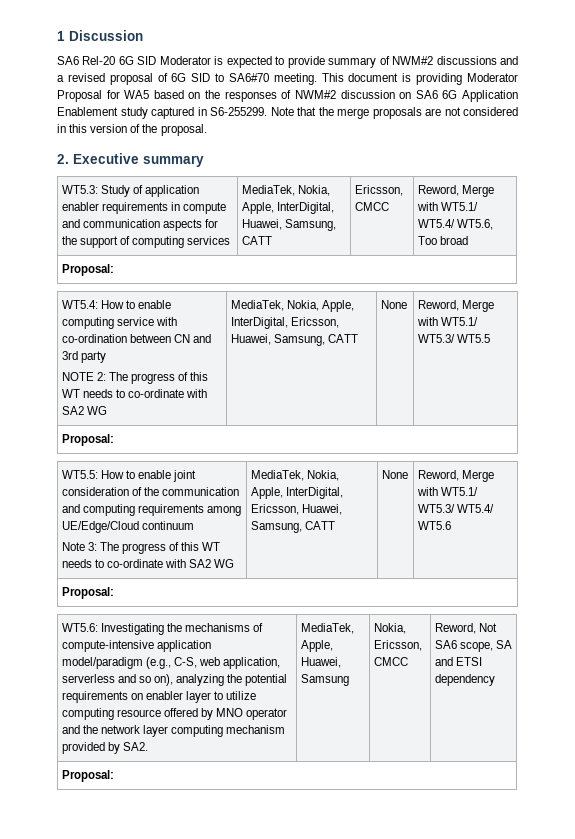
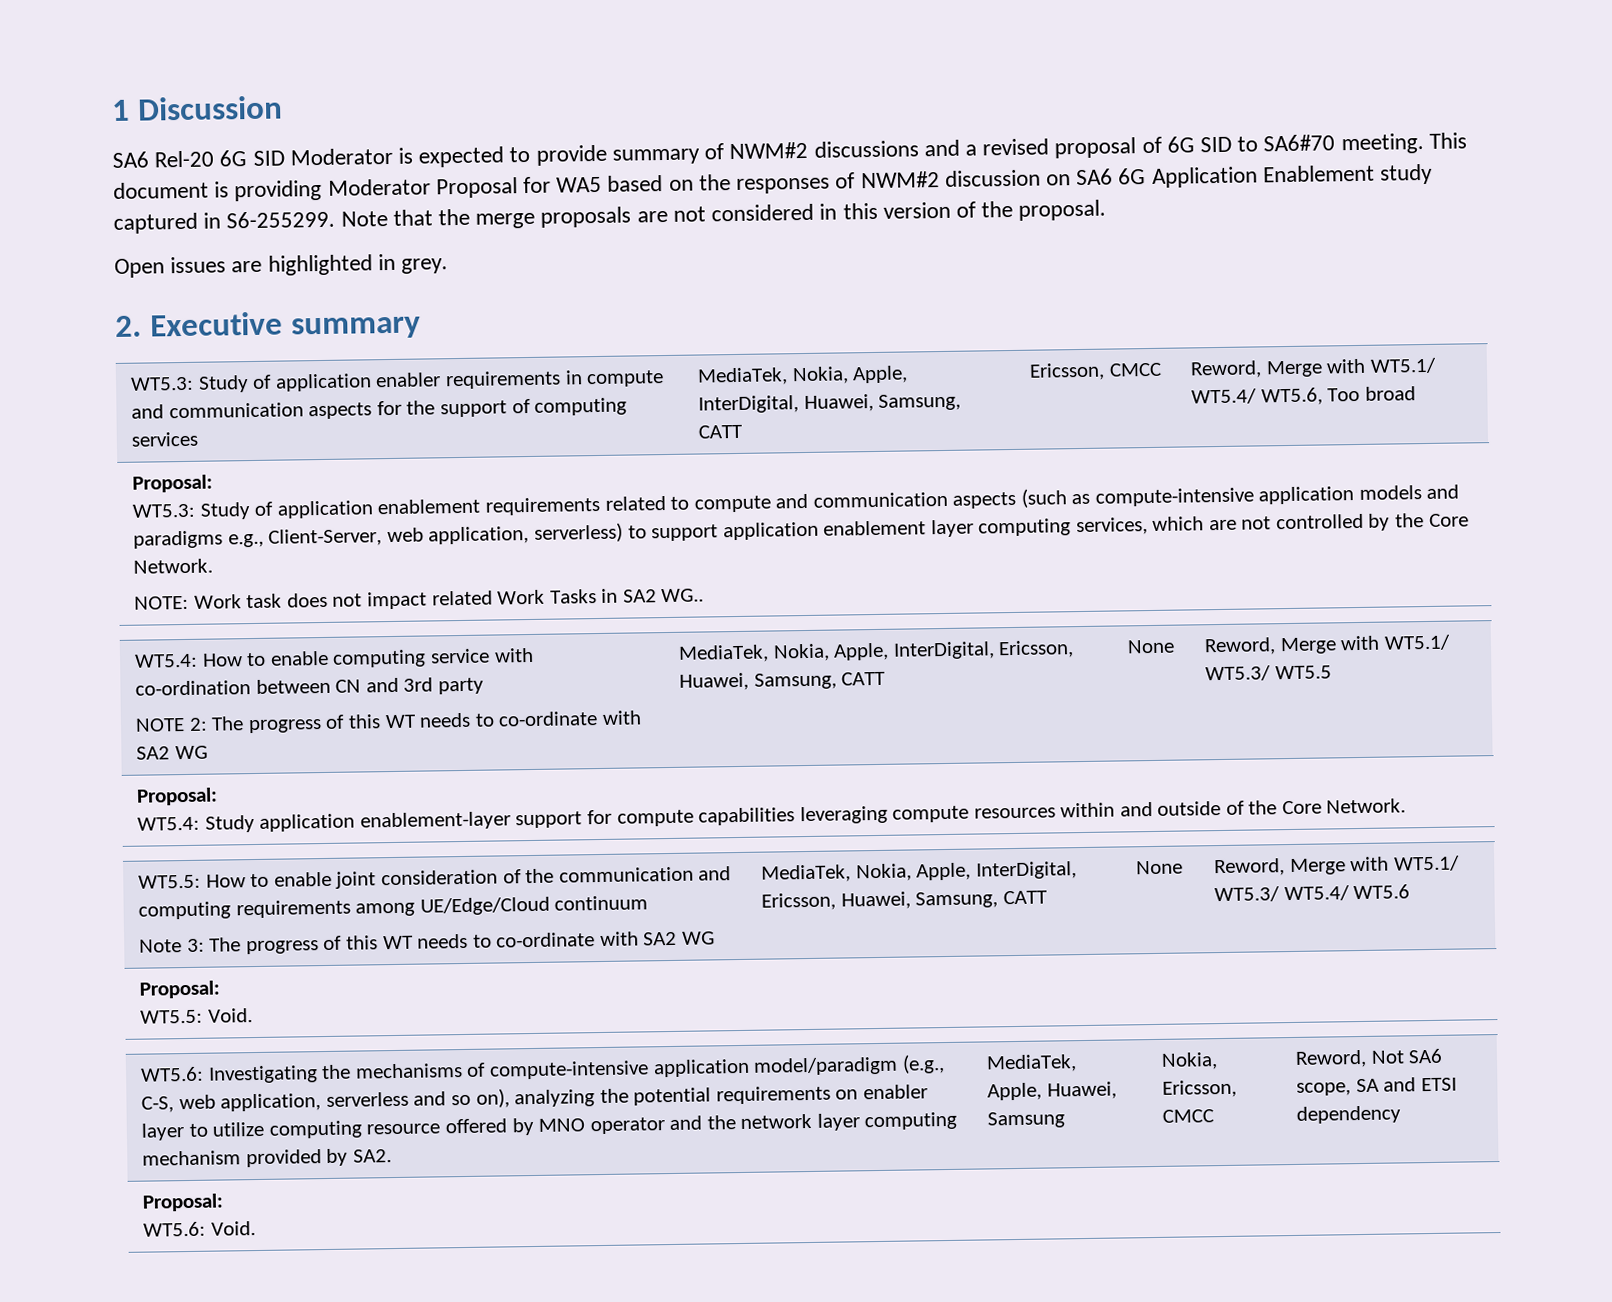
+ Open issues are highlighted in grey.
+ WT5.3: Study of application enablement requirements related to compute and communication aspects (such as compute-intensive application models and paradigms e.g., Client-Server, web application, serverless) to support application enablement layer computing services, which are not controlled by the Core Network.
+ NOTE: Work task does not impact related Work Tasks in SA2 WG..
  Reword, Merge with WT5.1/ WT5.3/ WT5.5
  Proposal:
+ WT5.4: Study application enablement-layer support for compute capabilities leveraging compute resources within and outside of the Core Network.
  Reword, Merge with WT5.1/ WT5.3/ WT5.4/ WT5.6
  Proposal:
+ WT5.5: Void.
  Reword, Not SA6 scope, SA and ETSI dependency
  Proposal:
+ WT5.6: Void.

